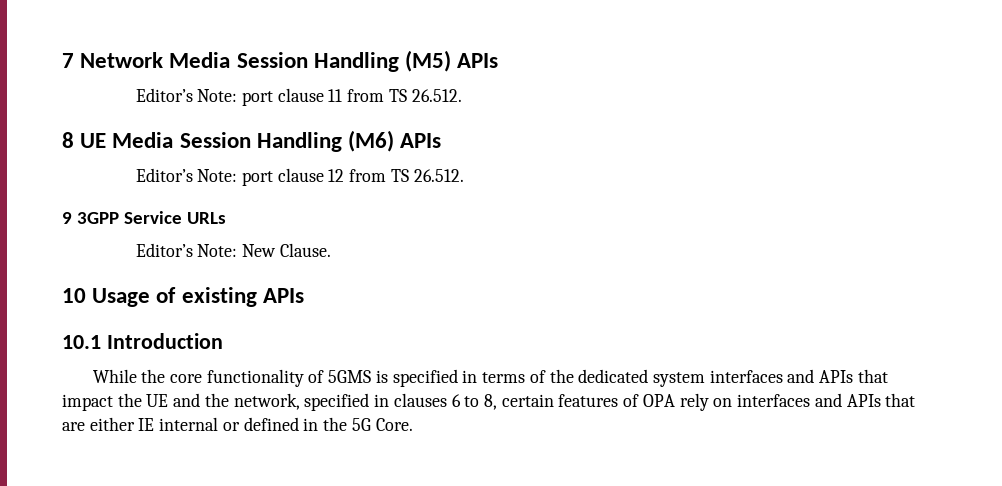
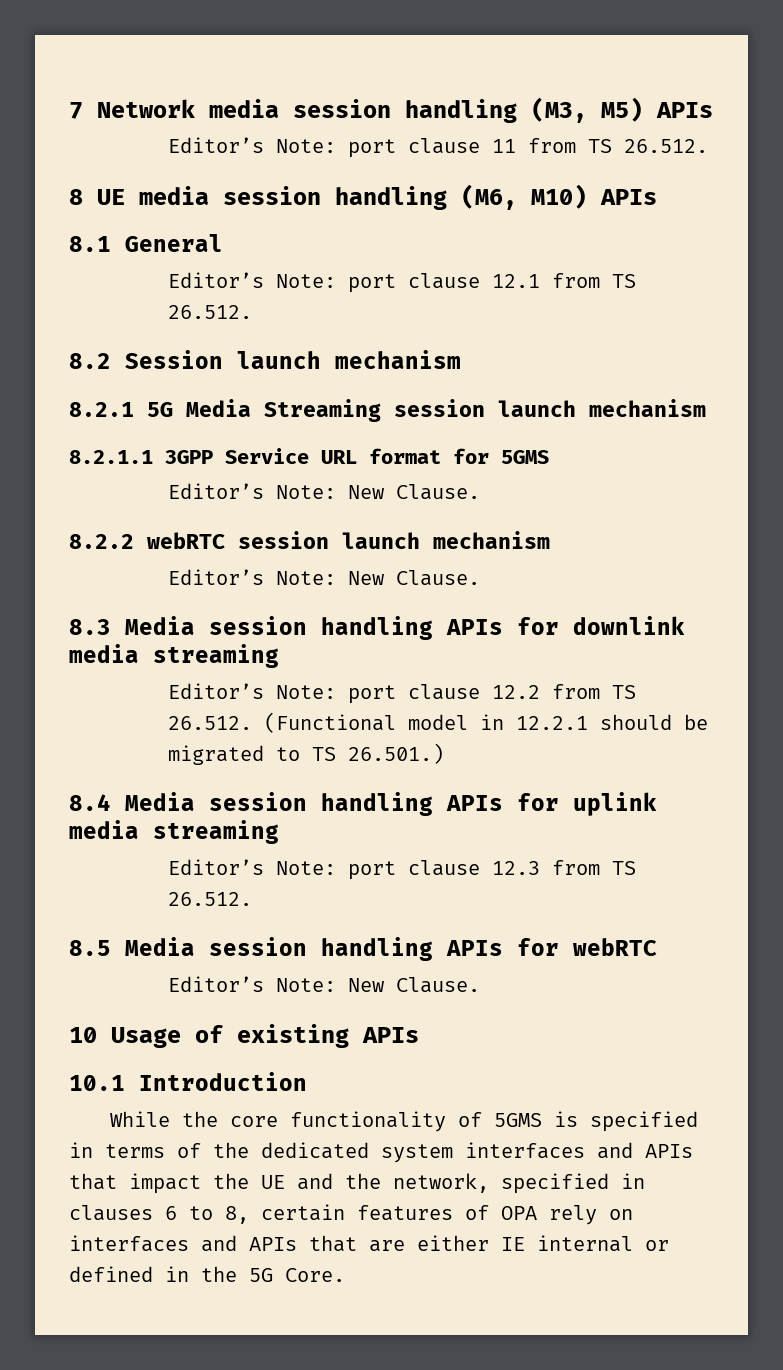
- 7 Network Media Session Handling (M5) APIs
+ 7 Network media session handling (M3, M5) APIs
- 8 UE Media Session Handling (M6) APIs
- Editor’s Note: port clause 12 from TS 26.512.
- 9 3GPP Service URLs
+ 8 UE media session handling (M6, M10) APIs
+ 8.1 General
+ Editor’s Note: port clause 12.1 from TS 26.512.
+ 8.2 Session launch mechanism
+ 8.2.1 5G Media Streaming session launch mechanism
+ 8.2.1.1 3GPP Service URL format for 5GMS
+ Editor’s Note: New Clause.
+ 8.2.2 webRTC session launch mechanism
+ Editor’s Note: New Clause.
+ 8.3 Media session handling APIs for downlink media streaming
+ Editor’s Note: port clause 12.2 from TS 26.512. (Functional model in 12.2.1 should be migrated to TS 26.501.)
+ 8.4 Media session handling APIs for uplink media streaming
+ Editor’s Note: port clause 12.3 from TS 26.512.
+ 8.5 Media session handling APIs for webRTC

